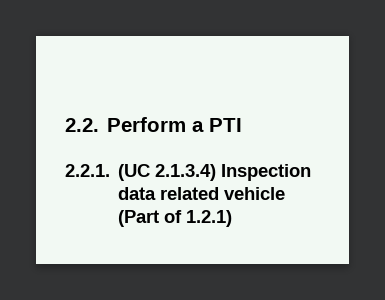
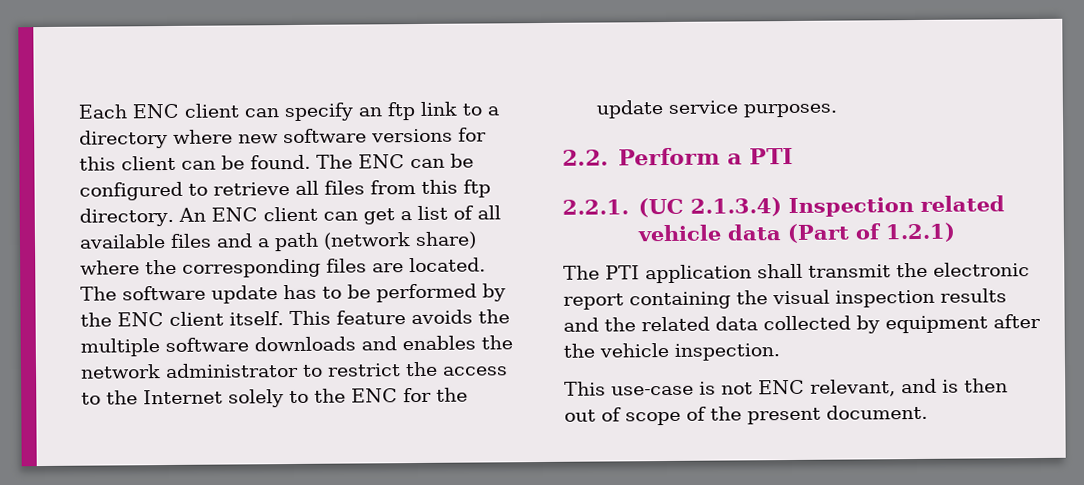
+ Each ENC client can specify an ftp link to a directory where new software versions for this client can be found. The ENC can be configured to retrieve all files from this ftp directory. An ENC client can get a list of all available files and a path (network share) where the corresponding files are located. The software update has to be performed by the ENC client itself. This feature avoids the multiple software downloads and enables the network administrator to restrict the access to the Internet solely to the ENC for the update service purposes.
- 2.2.1. (UC 2.1.3.4) Inspection data related vehicle (Part of 1.2.1)
+ 2.2.1. (UC 2.1.3.4) Inspection related vehicle data (Part of 1.2.1)
+ The PTI application shall transmit the electronic report containing the visual inspection results and the related data collected by equipment after the vehicle inspection.
+ This use-case is not ENC relevant, and is then out of scope of the present document.

